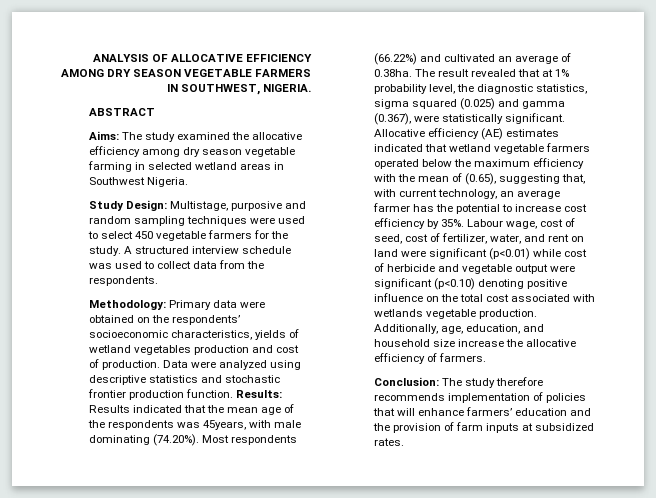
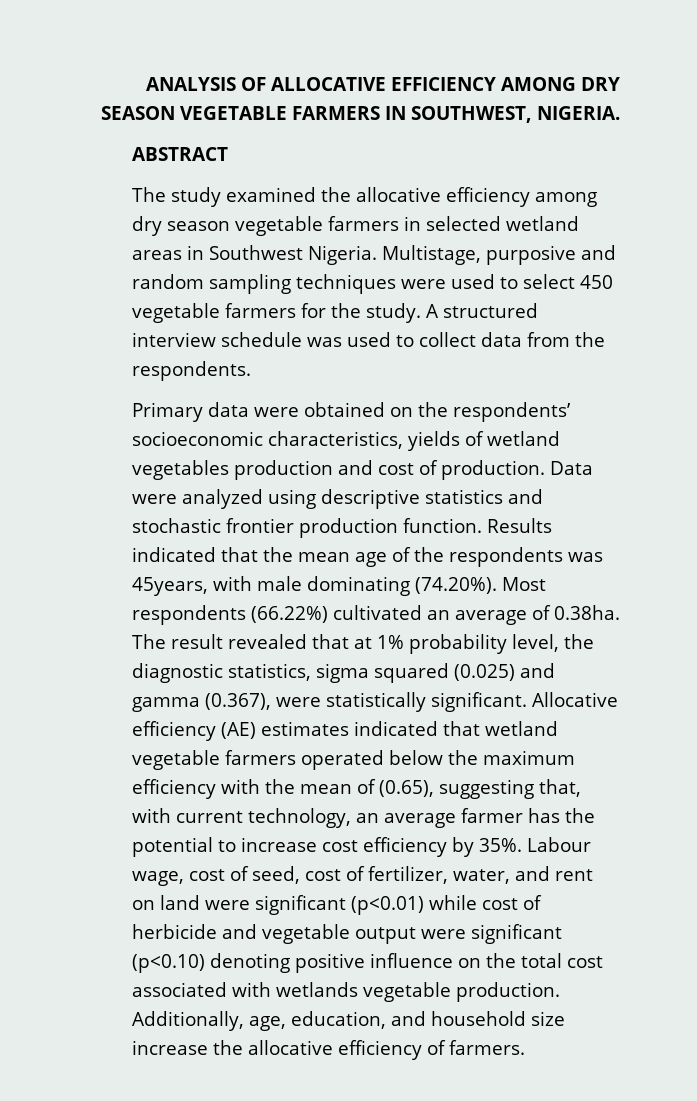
- Aims: The study examined the allocative efficiency among dry season vegetable farming in selected wetland areas in Southwest Nigeria.
- Study Design: Multistage, purposive and random sampling techniques were used to select 450 vegetable farmers for the study.
+ The study examined the allocative efficiency among dry season vegetable farmers in selected wetland areas in Southwest Nigeria. Multistage, purposive and random sampling techniques were used to select 450 vegetable farmers for the study.
- Methodology: Primary data were obtained on the respondents’ socioeconomic characteristics, yields of wetland vegetables production and cost of production.
+ Primary data were obtained on the respondents’ socioeconomic characteristics, yields of wetland vegetables production and cost of production.
- Results: Results indicated that the mean age of the respondents was 45years, with male dominating (74.20%). Most respondents (66.22%) and cultivated an average of 0.38ha. The result revealed that at 1% probability level, the diagnostic statistics, sigma squared (0.025) and gamma (0.367), were statistically significant.
+ Results indicated that the mean age of the respondents was 45years, with male dominating (74.20%). Most respondents (66.22%) cultivated an average of 0.38ha. The result revealed that at 1% probability level, the diagnostic statistics, sigma squared (0.025) and gamma (0.367), were statistically significant.
- Conclusion: The study therefore recommends implementation of policies that will enhance farmers’ education and the provision of farm inputs at subsidized rates.

